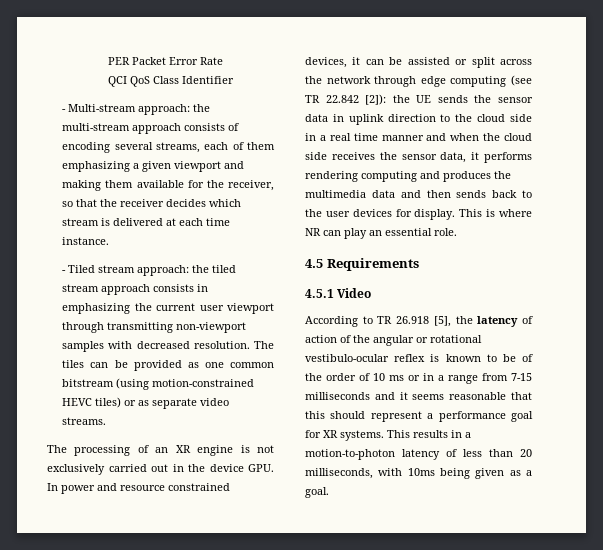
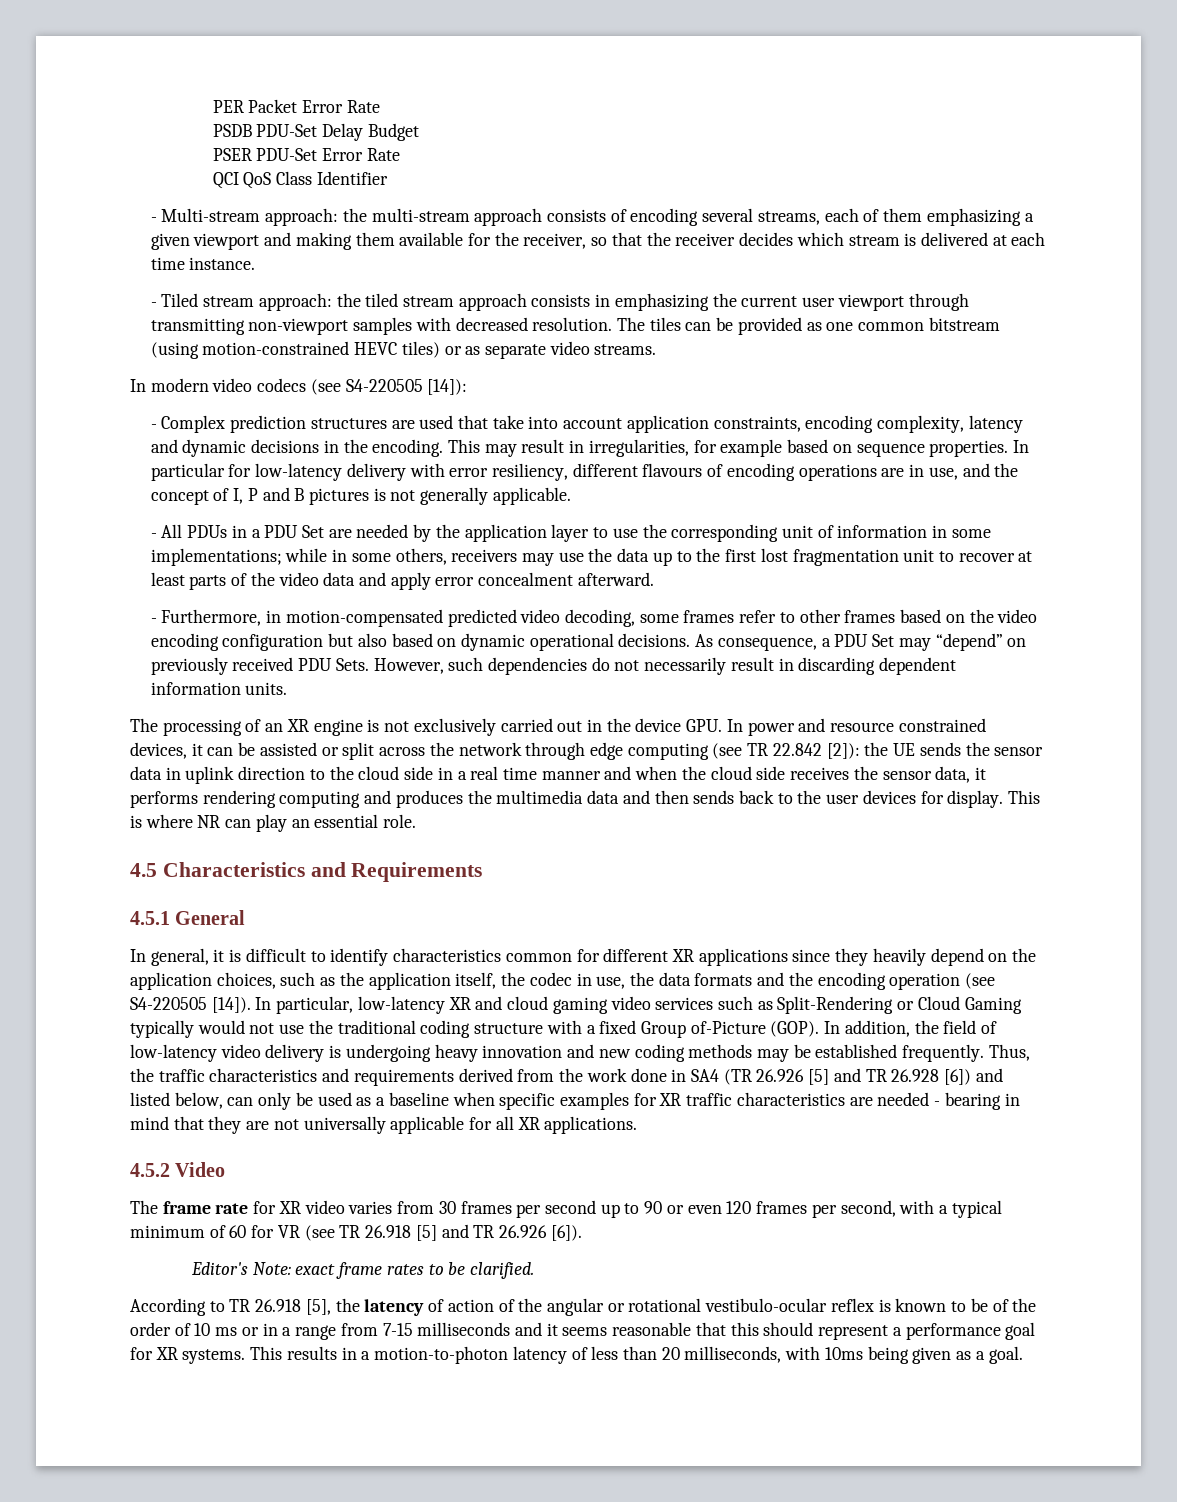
+ PSDB PDU-Set Delay Budget
+ PSER PDU-Set Error Rate
+ In modern video codecs (see S4-220505 [14]):
+ - Complex prediction structures are used that take into account application constraints, encoding complexity, latency and dynamic decisions in the encoding. This may result in irregularities, for example based on sequence properties. In particular for low-latency delivery with error resiliency, different flavours of encoding operations are in use, and the concept of I, P and B pictures is not generally applicable.
+ - All PDUs in a PDU Set are needed by the application layer to use the corresponding unit of information in some implementations; while in some others, receivers may use the data up to the first lost fragmentation unit to recover at least parts of the video data and apply error concealment afterward.
+ - Furthermore, in motion-compensated predicted video decoding, some frames refer to other frames based on the video encoding configuration but also based on dynamic operational decisions. As consequence, a PDU Set may “depend” on previously received PDU Sets. However, such dependencies do not necessarily result in discarding dependent information units.
- 4.5 Requirements
+ 4.5 Characteristics and Requirements
- 4.5.1 Video
+ 4.5.1 General
+ In general, it is difficult to identify characteristics common for different XR applications since they heavily depend on the application choices, such as the application itself, the codec in use, the data formats and the encoding operation (see S4-220505 [14]). In particular, low-latency XR and cloud gaming video services such as Split-Rendering or Cloud Gaming typically would not use the traditional coding structure with a fixed Group of-Picture (GOP). In addition, the field of low-latency video delivery is undergoing heavy innovation and new coding methods may be established frequently. Thus, the traffic characteristics and requirements derived from the work done in SA4 (TR 26.926 [5] and TR 26.928 [6]) and listed below, can only be used as a baseline when specific examples for XR traffic characteristics are needed - bearing in mind that they are not universally applicable for all XR applications.
+ 4.5.2 Video
+ The frame rate for XR video varies from 30 frames per second up to 90 or even 120 frames per second, with a typical minimum of 60 for VR (see TR 26.918 [5] and TR 26.926 [6]).
+ Editor's Note: exact frame rates to be clarified.

